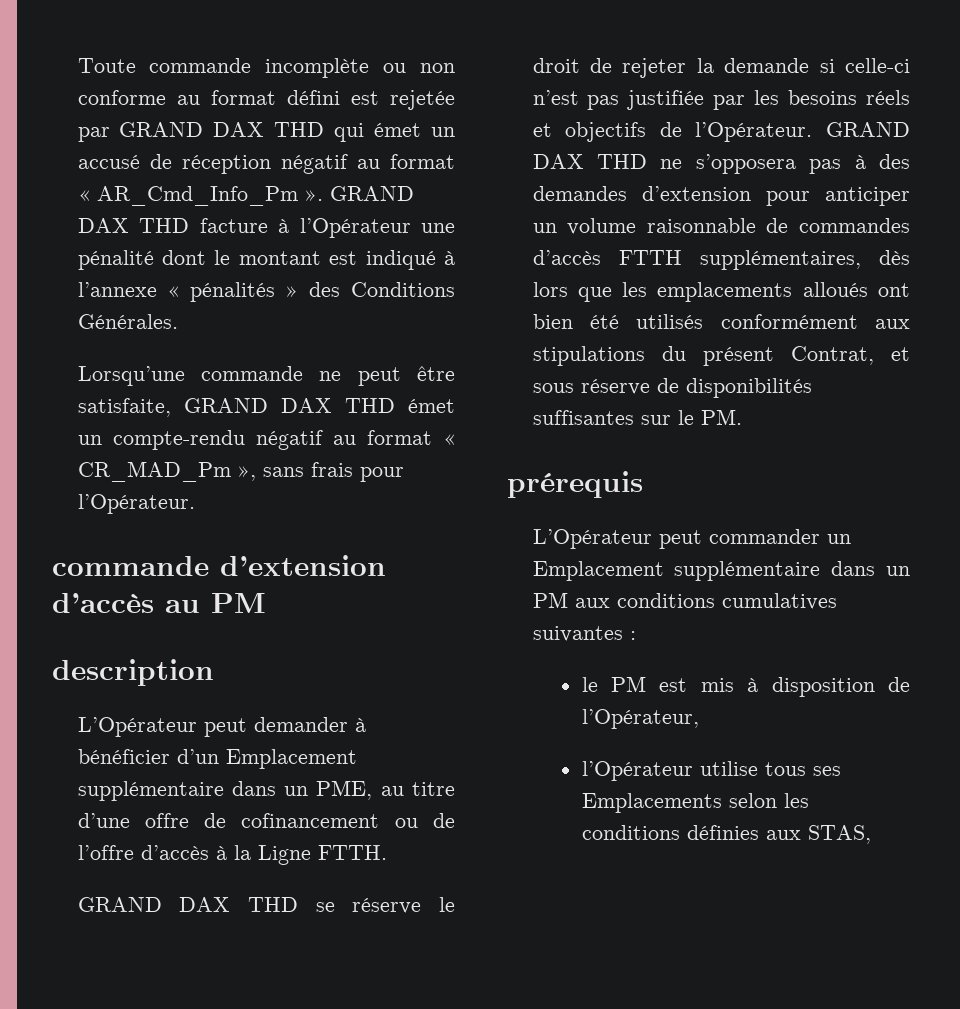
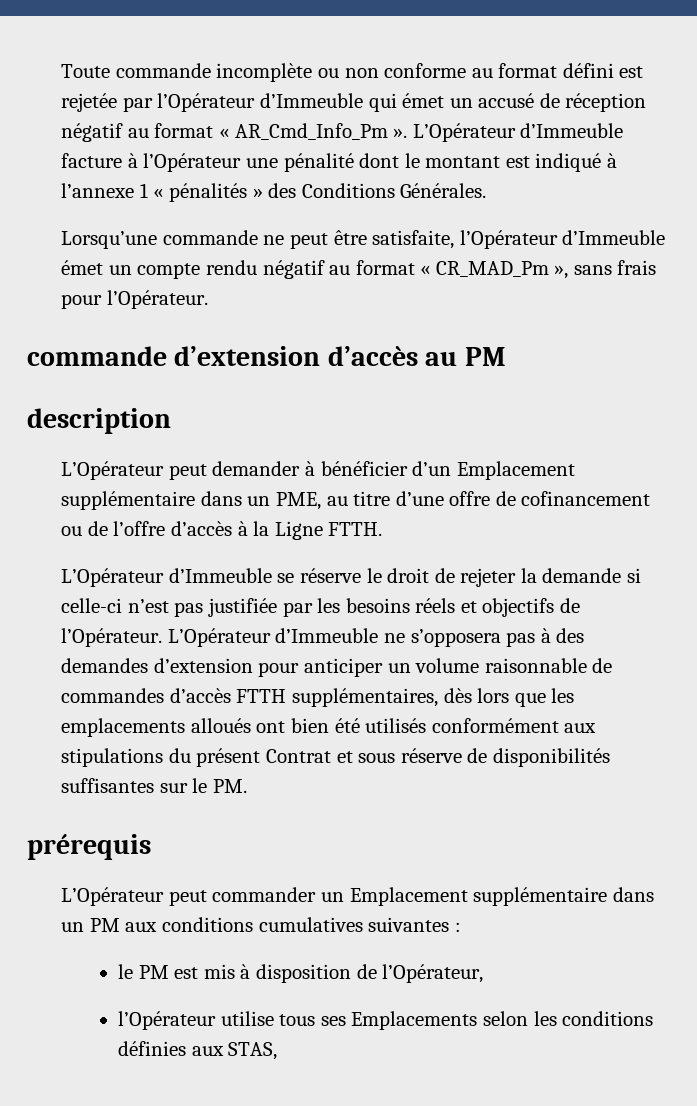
- Toute commande incomplète ou non conforme au format défini est rejetée par GRAND DAX THD qui émet un accusé de réception négatif au format « AR_Cmd_Info_Pm ».
+ Toute commande incomplète ou non conforme au format défini est rejetée par l’Opérateur d’Immeuble qui émet un accusé de réception négatif au format « AR_Cmd_Info_Pm ».
- GRAND DAX THD facture à l’Opérateur une pénalité dont le montant est indiqué à l’annexe « pénalités » des Conditions Générales.
+ L’Opérateur d’Immeuble facture à l’Opérateur une pénalité dont le montant est indiqué à l’annexe 1 « pénalités » des Conditions Générales.
- Lorsqu’une commande ne peut être satisfaite, GRAND DAX THD émet un compte-rendu négatif au format « CR_MAD_Pm », sans frais pour l’Opérateur.
+ Lorsqu’une commande ne peut être satisfaite, l’Opérateur d’Immeuble émet un compte rendu négatif au format « CR_MAD_Pm », sans frais pour l’Opérateur.
- GRAND DAX THD se réserve le droit de rejeter la demande si celle-ci n’est pas justifiée par les besoins réels et objectifs de l’Opérateur.
+ L’Opérateur d’Immeuble se réserve le droit de rejeter la demande si celle-ci n’est pas justifiée par les besoins réels et objectifs de l’Opérateur.
- GRAND DAX THD ne s’opposera pas à des demandes d’extension pour anticiper un volume raisonnable de commandes d’accès FTTH supplémentaires, dès lors que les emplacements alloués ont bien été utilisés conformément aux stipulations du présent Contrat, et sous réserve de disponibilités suffisantes sur le PM.
+ L’Opérateur d’Immeuble ne s’opposera pas à des demandes d’extension pour anticiper un volume raisonnable de commandes d’accès FTTH supplémentaires, dès lors que les emplacements alloués ont bien été utilisés conformément aux stipulations du présent Contrat et sous réserve de disponibilités suffisantes sur le PM.

